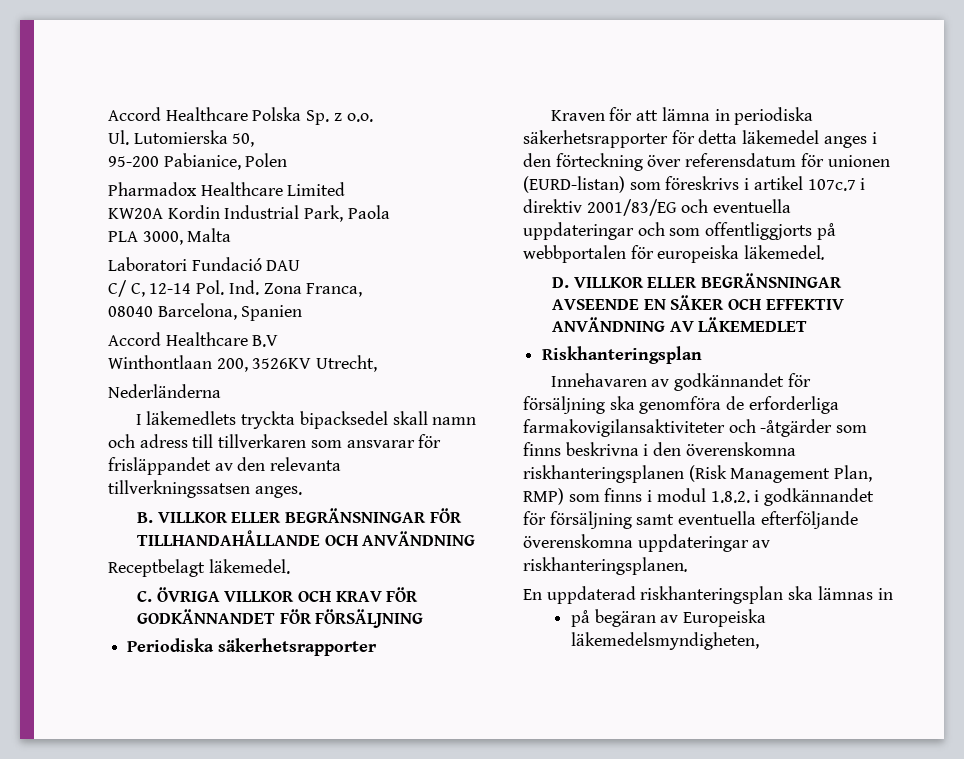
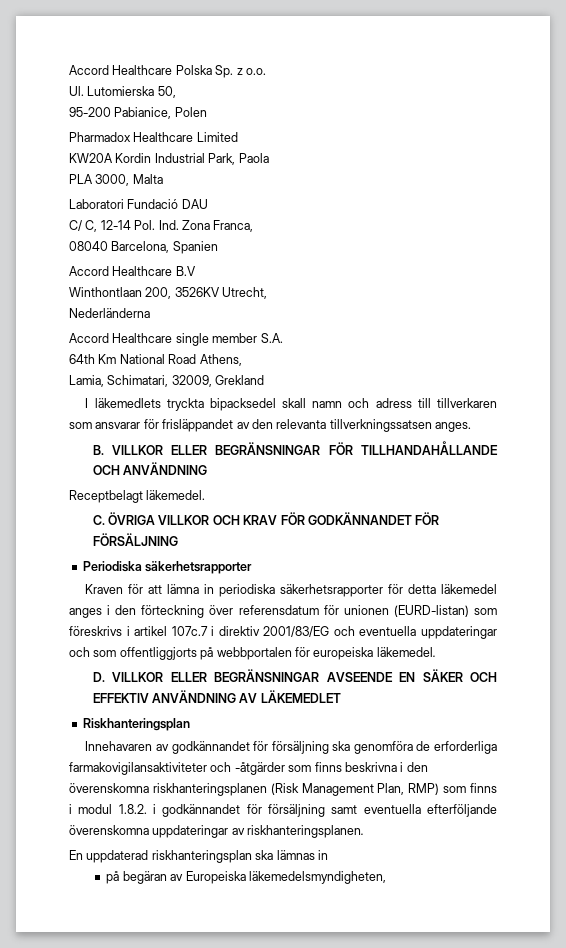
+ Accord Healthcare single member S.A.
+ 64th Km National Road Athens,
+ Lamia, Schimatari, 32009, Grekland

